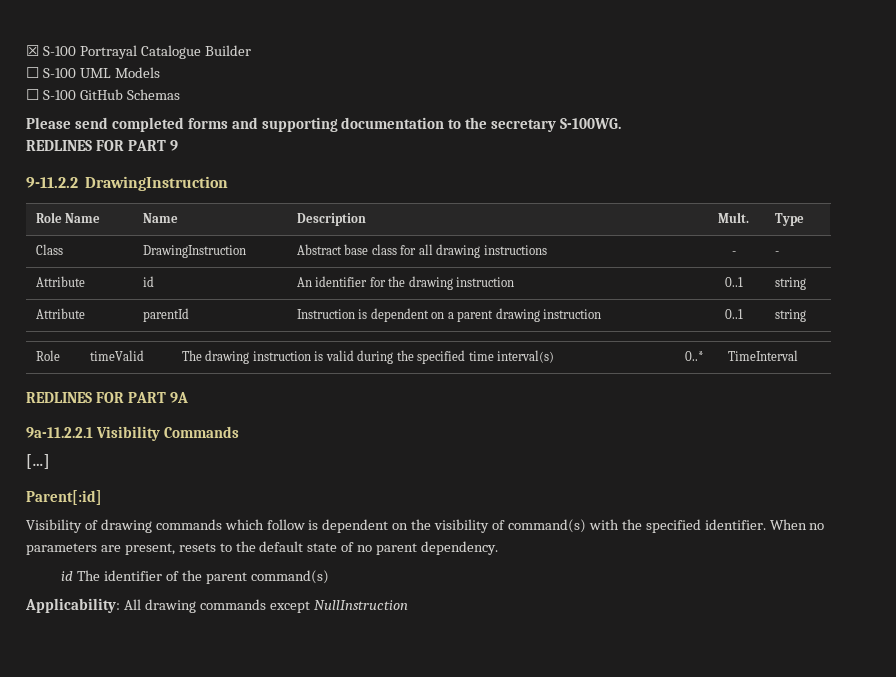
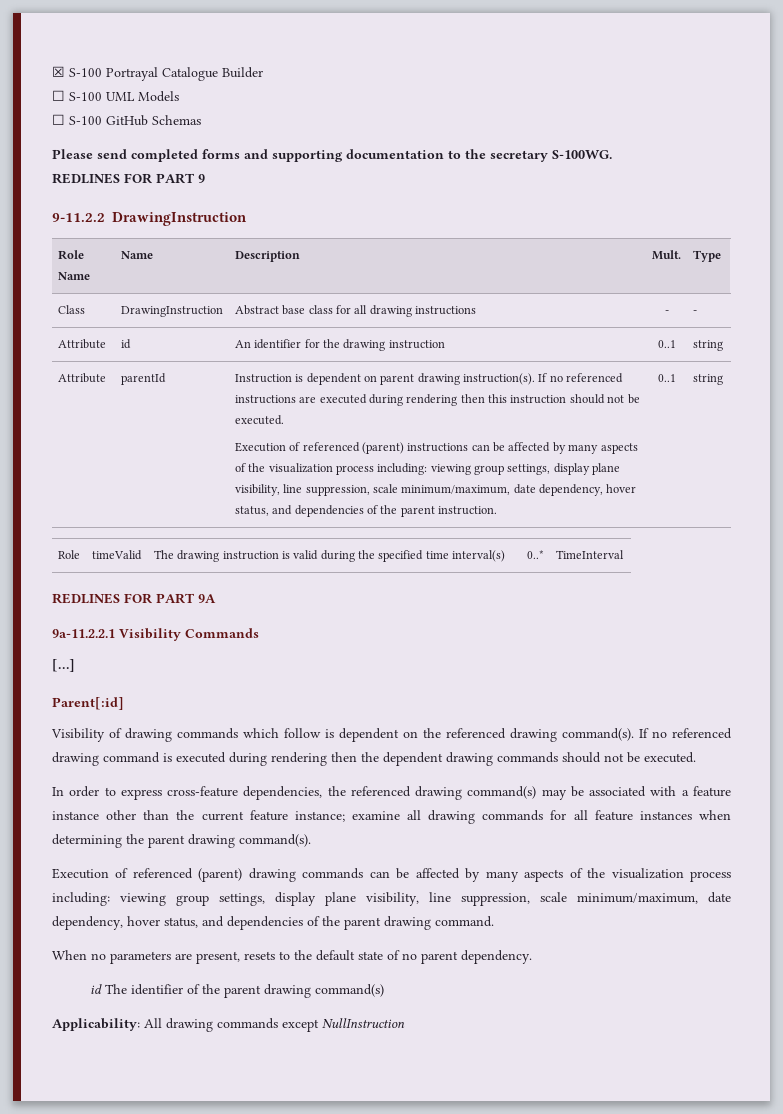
- Instruction is dependent on a parent drawing instruction
+ Instruction is dependent on parent drawing instruction(s). If no referenced instructions are executed during rendering then this instruction should not be executed.
+ Execution of referenced (parent) instructions can be affected by many aspects of the visualization process including: viewing group settings, display plane visibility, line suppression, scale minimum/maximum, date dependency, hover status, and dependencies of the parent instruction.
- Visibility of drawing commands which follow is dependent on the visibility of command(s) with the specified identifier. When no parameters are present, resets to the default state of no parent dependency.
+ Visibility of drawing commands which follow is dependent on the referenced drawing command(s). If no referenced drawing command is executed during rendering then the dependent drawing commands should not be executed.
+ In order to express cross-feature dependencies, the referenced drawing command(s) may be associated with a feature instance other than the current feature instance; examine all drawing commands for all feature instances when determining the parent drawing command(s).
+ Execution of referenced (parent) drawing commands can be affected by many aspects of the visualization process including: viewing group settings, display plane visibility, line suppression, scale minimum/maximum, date dependency, hover status, and dependencies of the parent drawing command.
+ When no parameters are present, resets to the default state of no parent dependency.
- id The identifier of the parent command(s)
+ id The identifier of the parent drawing command(s)

